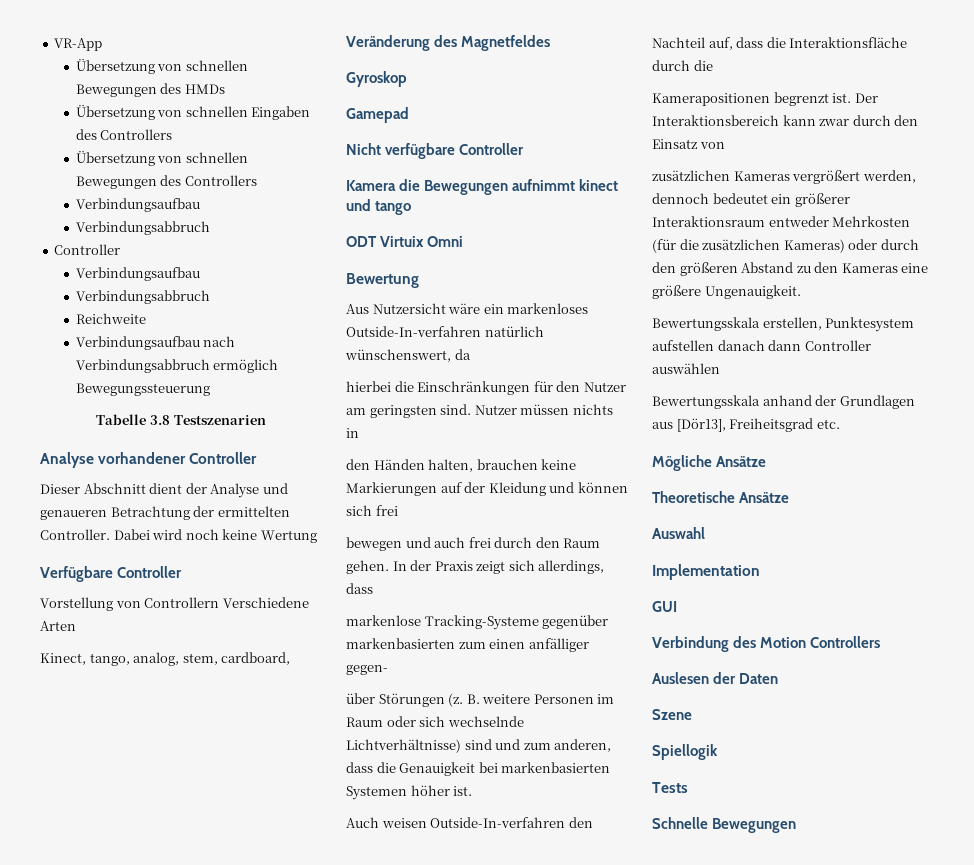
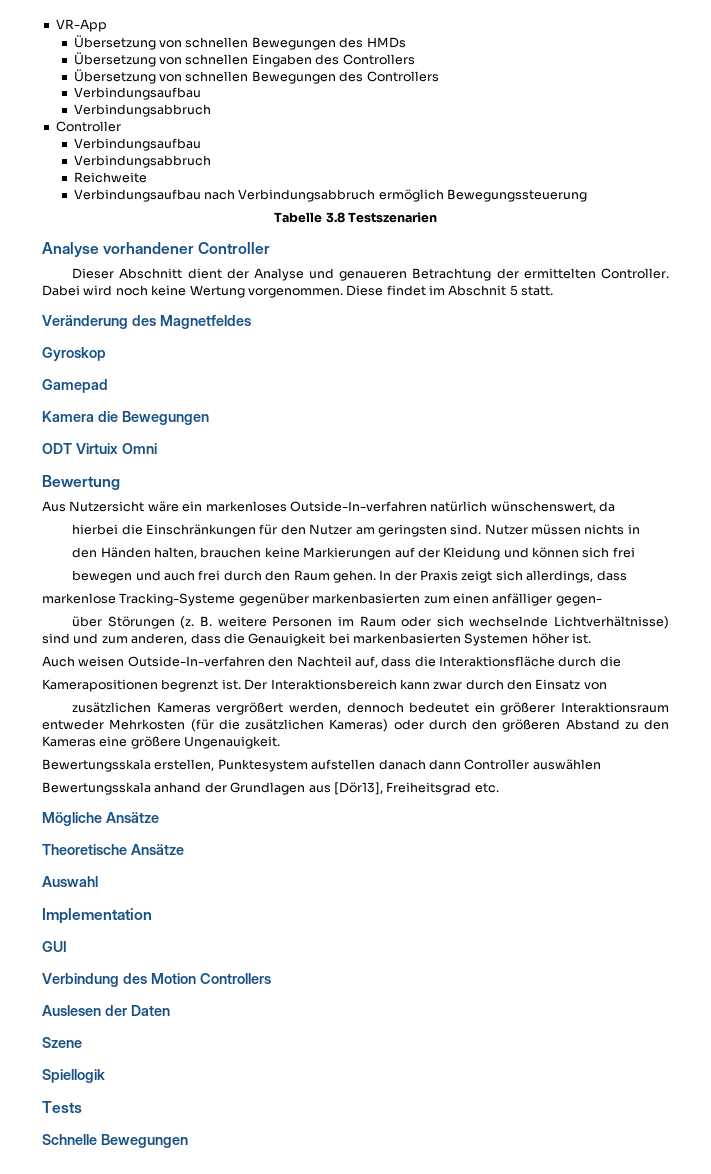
- Dabei wird noch keine Wertung
- Verfügbare Controller
- Vorstellung von Controllern Verschiedene Arten
- Kinect, tango, analog, stem, cardboard,
+ Dabei wird noch keine Wertung vorgenommen. Diese findet im Abschnit 5 statt.
- Nicht verfügbare Controller
- Kamera die Bewegungen aufnimmt kinect und tango
+ Kamera die Bewegungen

